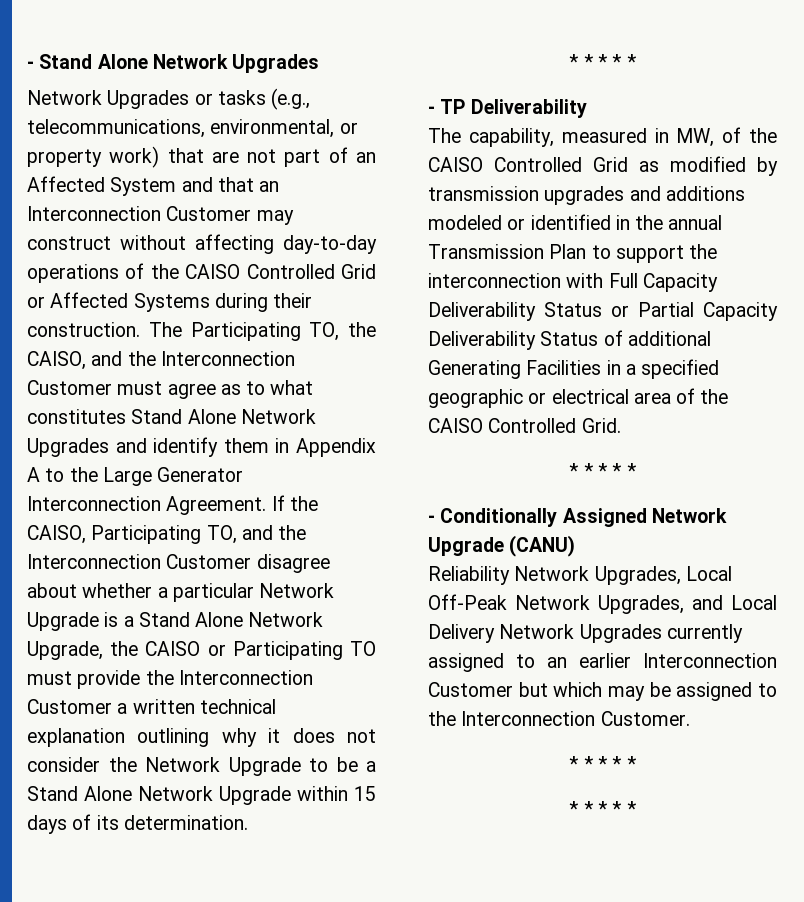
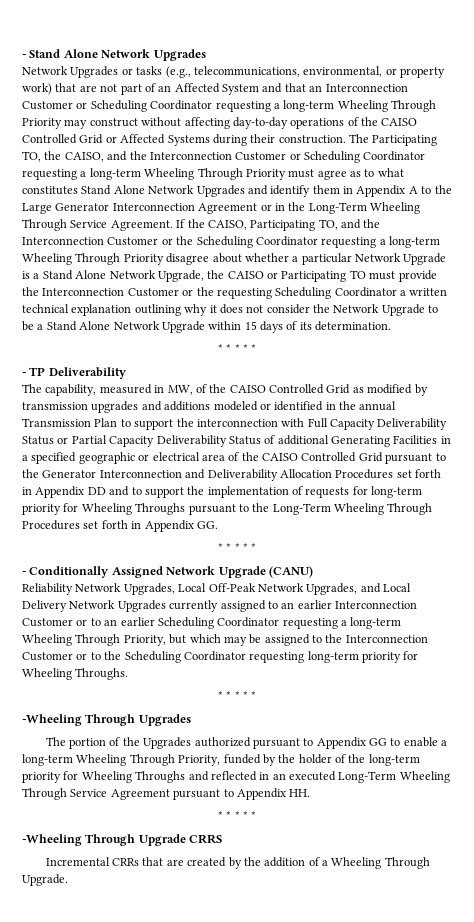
- Network Upgrades or tasks (e.g., telecommunications, environmental, or property work) that are not part of an Affected System and that an Interconnection Customer may construct without affecting day-to-day operations of the CAISO Controlled Grid or Affected Systems during their construction.
+ Network Upgrades or tasks (e.g., telecommunications, environmental, or property work) that are not part of an Affected System and that an Interconnection Customer or Scheduling Coordinator requesting a long-term Wheeling Through Priority may construct without affecting day-to-day operations of the CAISO Controlled Grid or Affected Systems during their construction.
- The Participating TO, the CAISO, and the Interconnection Customer must agree as to what constitutes Stand Alone Network Upgrades and identify them in Appendix A to the Large Generator Interconnection Agreement.
+ The Participating TO, the CAISO, and the Interconnection Customer or Scheduling Coordinator requesting a long-term Wheeling Through Priority must agree as to what constitutes Stand Alone Network Upgrades and identify them in Appendix A to the Large Generator Interconnection Agreement or in the Long-Term Wheeling Through Service Agreement.
- If the CAISO, Participating TO, and the Interconnection Customer disagree about whether a particular Network Upgrade is a Stand Alone Network Upgrade, the CAISO or Participating TO must provide the Interconnection Customer a written technical explanation outlining why it does not consider the Network Upgrade to be a Stand Alone Network Upgrade within 15 days of its determination.
+ If the CAISO, Participating TO, and the Interconnection Customer or the Scheduling Coordinator requesting a long-term Wheeling Through Priority disagree about whether a particular Network Upgrade is a Stand Alone Network Upgrade, the CAISO or Participating TO must provide the Interconnection Customer or the requesting Scheduling Coordinator a written technical explanation outlining why it does not consider the Network Upgrade to be a Stand Alone Network Upgrade within 15 days of its determination.
- The capability, measured in MW, of the CAISO Controlled Grid as modified by transmission upgrades and additions modeled or identified in the annual Transmission Plan to support the interconnection with Full Capacity Deliverability Status or Partial Capacity Deliverability Status of additional Generating Facilities in a specified geographic or electrical area of the CAISO Controlled Grid.
+ The capability, measured in MW, of the CAISO Controlled Grid as modified by transmission upgrades and additions modeled or identified in the annual Transmission Plan to support the interconnection with Full Capacity Deliverability Status or Partial Capacity Deliverability Status of additional Generating Facilities in a specified geographic or electrical area of the CAISO Controlled Grid pursuant to the Generator Interconnection and Deliverability Allocation Procedures set forth in Appendix DD and to support the implementation of requests for long-term priority for Wheeling Throughs pursuant to the Long-Term Wheeling Through Procedures set forth in Appendix GG.
- Reliability Network Upgrades, Local Off-Peak Network Upgrades, and Local Delivery Network Upgrades currently assigned to an earlier Interconnection Customer but which may be assigned to the Interconnection Customer.
+ Reliability Network Upgrades, Local Off-Peak Network Upgrades, and Local Delivery Network Upgrades currently assigned to an earlier Interconnection Customer or to an earlier Scheduling Coordinator requesting a long-term Wheeling Through Priority, but which may be assigned to the Interconnection Customer or to the Scheduling Coordinator requesting long-term priority for Wheeling Throughs.
  * * * * *
+ -Wheeling Through Upgrades
+ The portion of the Upgrades authorized pursuant to Appendix GG to enable a long-term Wheeling Through Priority, funded by the holder of the long-term priority for Wheeling Throughs and reflected in an executed Long-Term Wheeling Through Service Agreement pursuant to Appendix HH.
  * * * * *
+ -Wheeling Through Upgrade CRRS
+ Incremental CRRs that are created by the addition of a Wheeling Through Upgrade.

